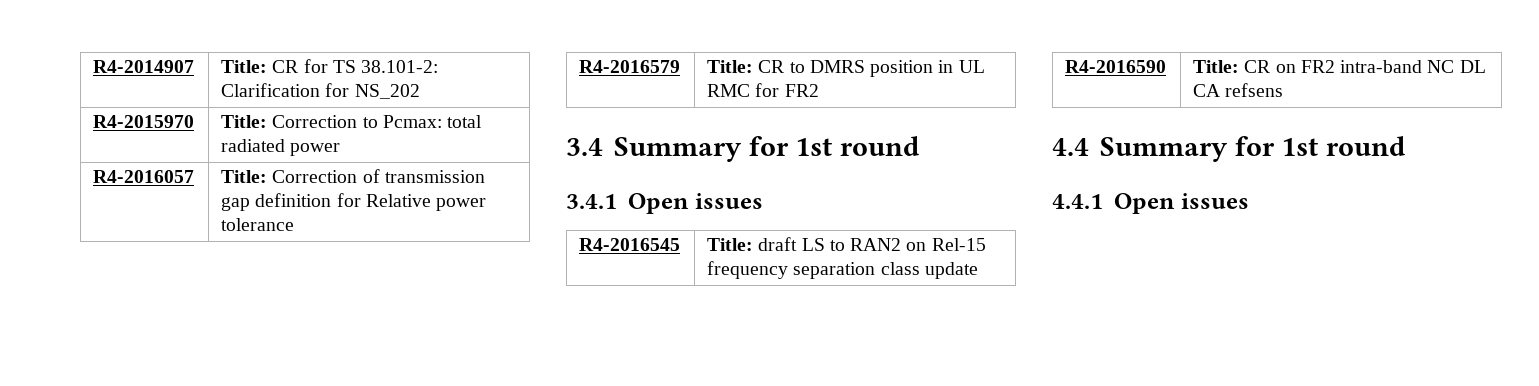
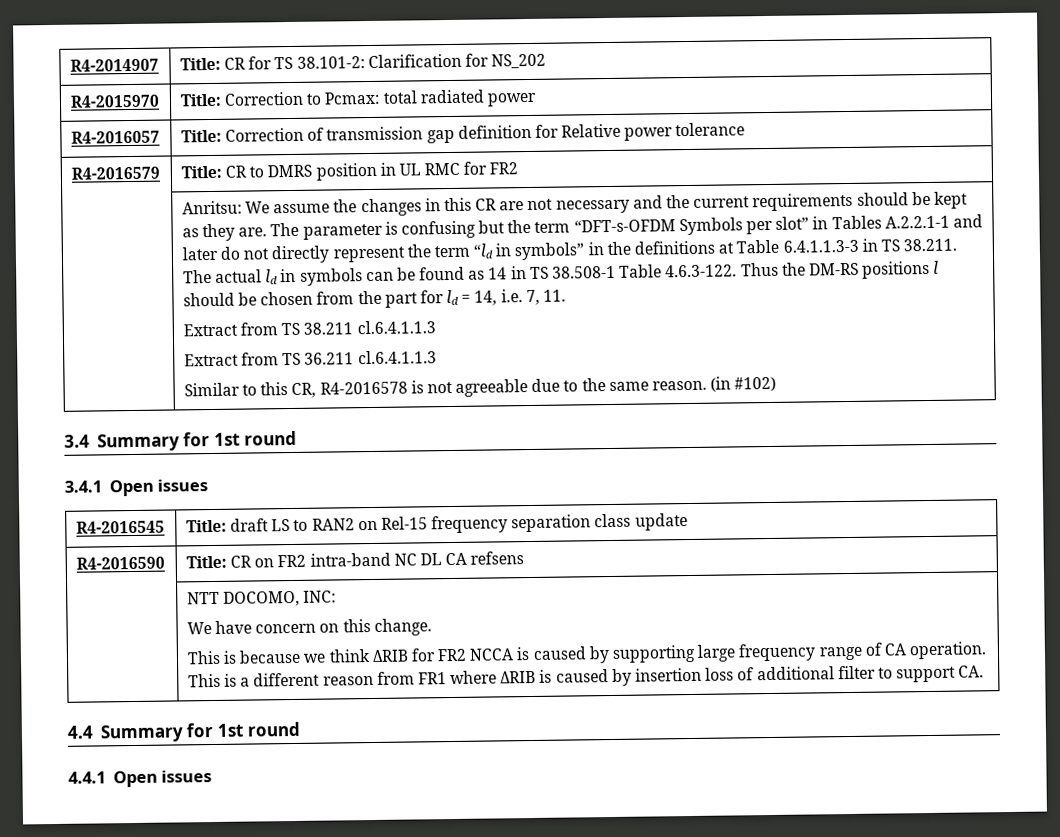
+ Anritsu: We assume the changes in this CR are not necessary and the current requirements should be kept as they are. The parameter is confusing but the term “DFT-s-OFDM Symbols per slot” in Tables A.2.2.1-1 and later do not directly represent the term “ld in symbols” in the definitions at Table 6.4.1.1.3-3 in TS 38.211. The actual ld in symbols can be found as 14 in TS 38.508-1 Table 4.6.3-122. Thus the DM-RS positions l should be chosen from the part for ld = 14, i.e. 7, 11.
+ Extract from TS 38.211 cl.6.4.1.1.3
+ Extract from TS 36.211 cl.6.4.1.1.3
+ Similar to this CR, R4-2016578 is not agreeable due to the same reason. (in #102)
+ NTT DOCOMO, INC:
+ We have concern on this change.
+ This is because we think ΔRIB for FR2 NCCA is caused by supporting large frequency range of CA operation. This is a different reason from FR1 where ΔRIB is caused by insertion loss of additional filter to support CA.

